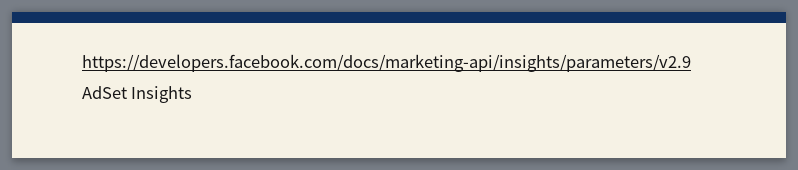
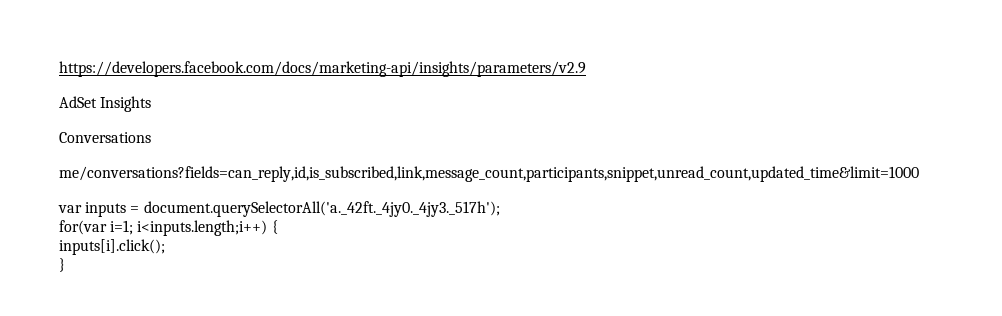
+ Conversations
+ me/conversations?fields=can_reply,id,is_subscribed,link,message_count,participants,snippet,unread_count,updated_time&limit=1000
+ var inputs = document.querySelectorAll('a._42ft._4jy0._4jy3._517h');
+ for(var i=1; i<inputs.length;i++) {
+ inputs[i].click();
+ }

